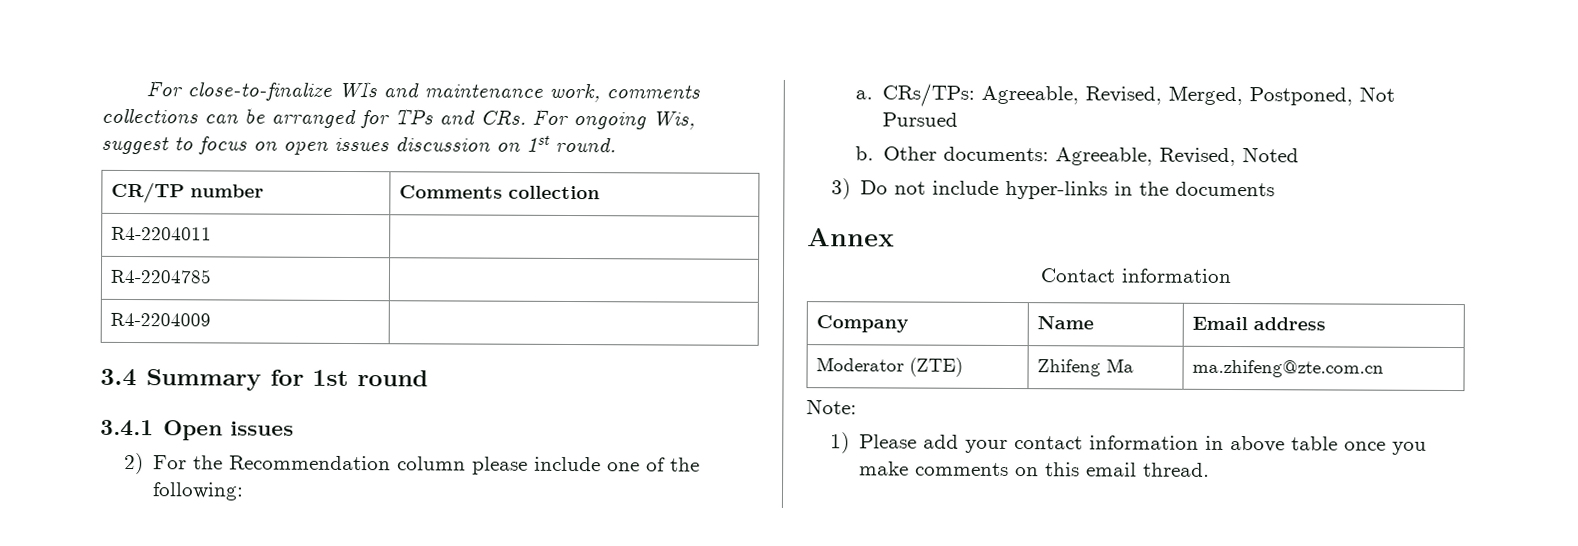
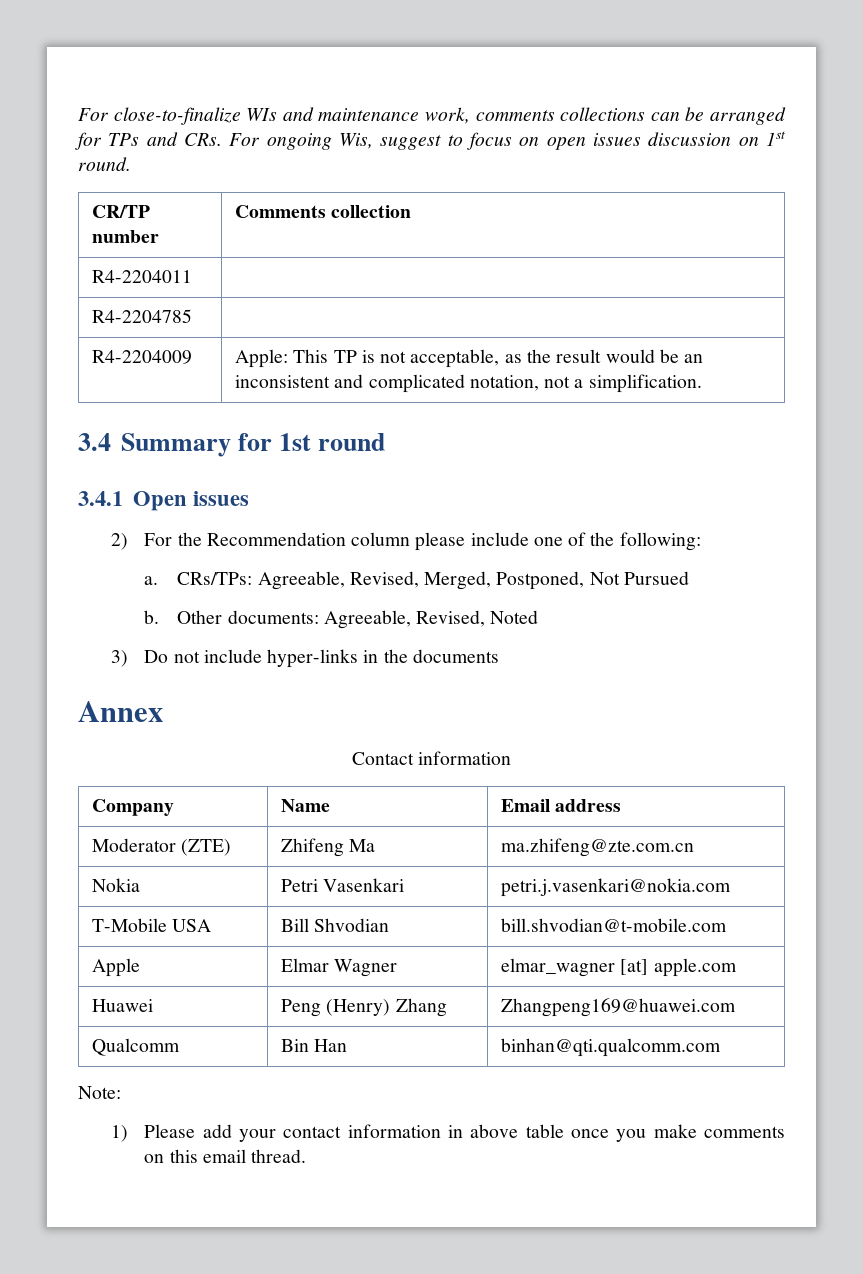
- R4-2204009 |
+ R4-2204009 | Apple: This TP is not acceptable, as the result would be an inconsistent and complicated notation, not a simplification.
+ Nokia | Petri Vasenkari | petri.j.vasenkari@nokia.com
+ T-Mobile USA | Bill Shvodian | bill.shvodian@t-mobile.com
+ Apple | Elmar Wagner | elmar_wagner [at] apple.com
+ Huawei | Peng (Henry) Zhang | Zhangpeng169@huawei.com
+ Qualcomm | Bin Han | binhan@qti.qualcomm.com

